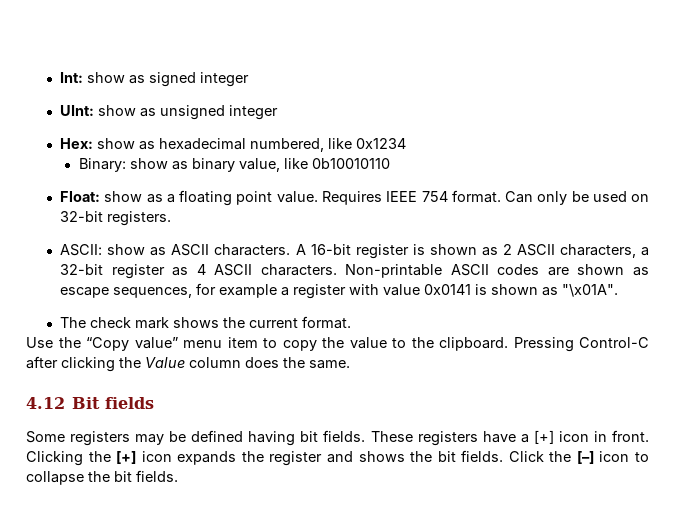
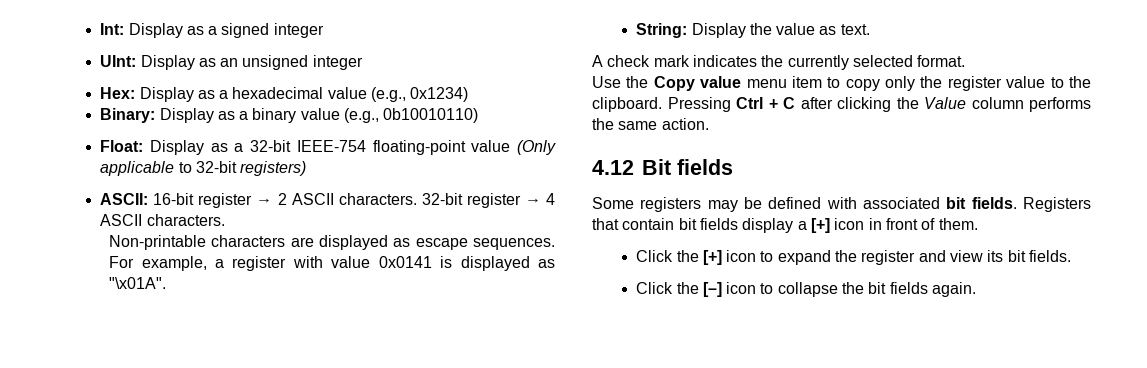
- Int: show as signed integer
+ Int: Display as a signed integer
- UInt: show as unsigned integer
+ UInt: Display as an unsigned integer
- Hex: show as hexadecimal numbered, like 0x1234
- Binary: show as binary value, like 0b10010110
+ Hex: Display as a hexadecimal value (e.g., 0x1234)
+ Binary: Display as a binary value (e.g., 0b10010110)
- Float: show as a floating point value. Requires IEEE 754 format. Can only be used on 32-bit registers.
- ASCII: show as ASCII characters. A 16-bit register is shown as 2 ASCII characters, a 32-bit register as 4 ASCII characters. Non-printable ASCII codes are shown as escape sequences, for example a register with value 0x0141 is shown as "\x01A".
+ Float: Display as a 32-bit IEEE-754 floating-point value (Only applicable to 32-bit registers)
+ ASCII: 16-bit register → 2 ASCII characters. 32-bit register → 4 ASCII characters.
+ Non-printable characters are displayed as escape sequences. For example, a register with value 0x0141 is displayed as "\x01A".
- The check mark shows the current format.
+ String: Display the value as text.
+ A check mark indicates the currently selected format.
- Use the “Copy value” menu item to copy the value to the clipboard.
+ Use the Copy value menu item to copy only the register value to the clipboard.
- Pressing Control-C after clicking the Value column does the same.
+ Pressing Ctrl + C after clicking the Value column performs the same action.
- Some registers may be defined having bit fields. These registers have a [+] icon in front. Clicking the [+] icon expands the register and shows the bit fields. Click the [–] icon to collapse the bit fields.
+ Some registers may be defined with associated bit fields. Registers that contain bit fields display a [+] icon in front of them.
+ Click the [+] icon to expand the register and view its bit fields.
+ Click the [–] icon to collapse the bit fields again.

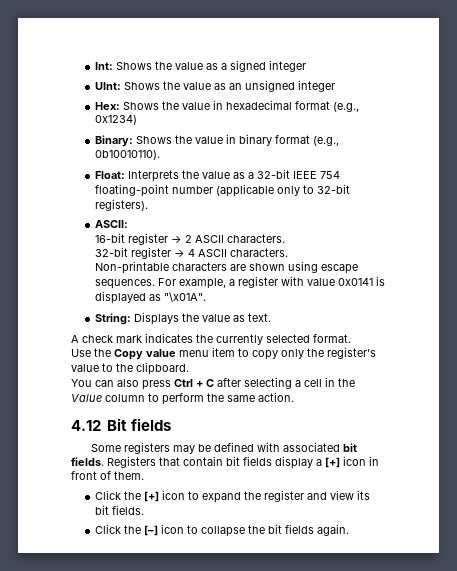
- Int: Display as a signed integer
+ Int: Shows the value as a signed integer
- UInt: Display as an unsigned integer
+ UInt: Shows the value as an unsigned integer
- Hex: Display as a hexadecimal value (e.g., 0x1234)
- Binary: Display as a binary value (e.g., 0b10010110)
- Float: Display as a 32-bit IEEE-754 floating-point value (Only applicable to 32-bit registers)
+ Hex: Shows the value in hexadecimal format (e.g., 0x1234)
+ Binary: Shows the value in binary format (e.g., 0b10010110).
+ Float: Interprets the value as a 32-bit IEEE 754 floating-point number (applicable only to 32-bit registers).
- ASCII: 16-bit register → 2 ASCII characters. 32-bit register → 4 ASCII characters.
+ ASCII:
+ 16-bit register → 2 ASCII characters.
+ 32-bit register → 4 ASCII characters.
- Non-printable characters are displayed as escape sequences.
+ Non-printable characters are shown using escape sequences.
- String: Display the value as text.
+ String: Displays the value as text.
- Use the Copy value menu item to copy only the register value to the clipboard. Pressing Ctrl + C after clicking the Value column performs the same action.
+ Use the Copy value menu item to copy only the register’s value to the clipboard.
+ You can also press Ctrl + C after selecting a cell in the Value column to perform the same action.

